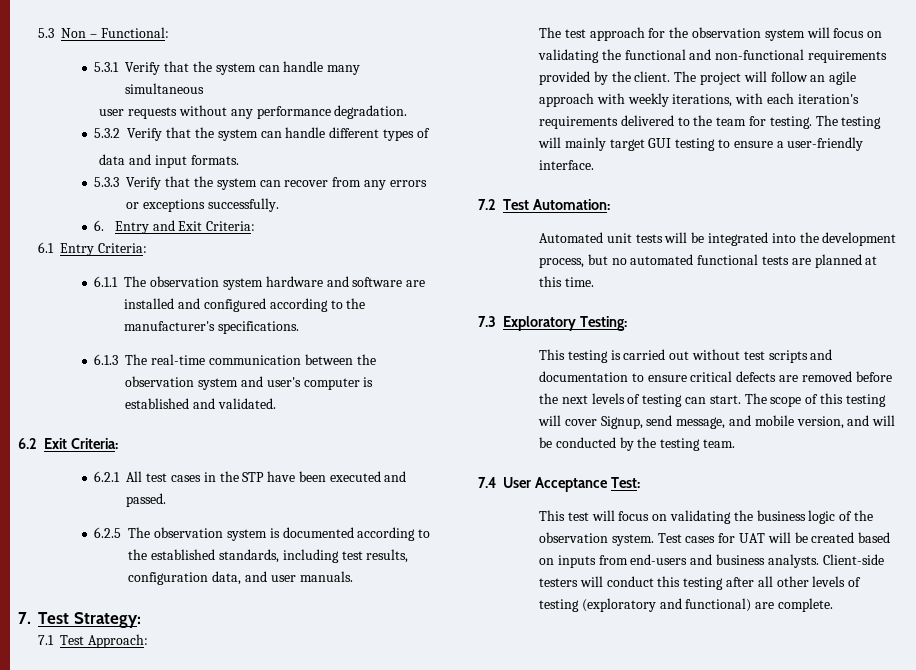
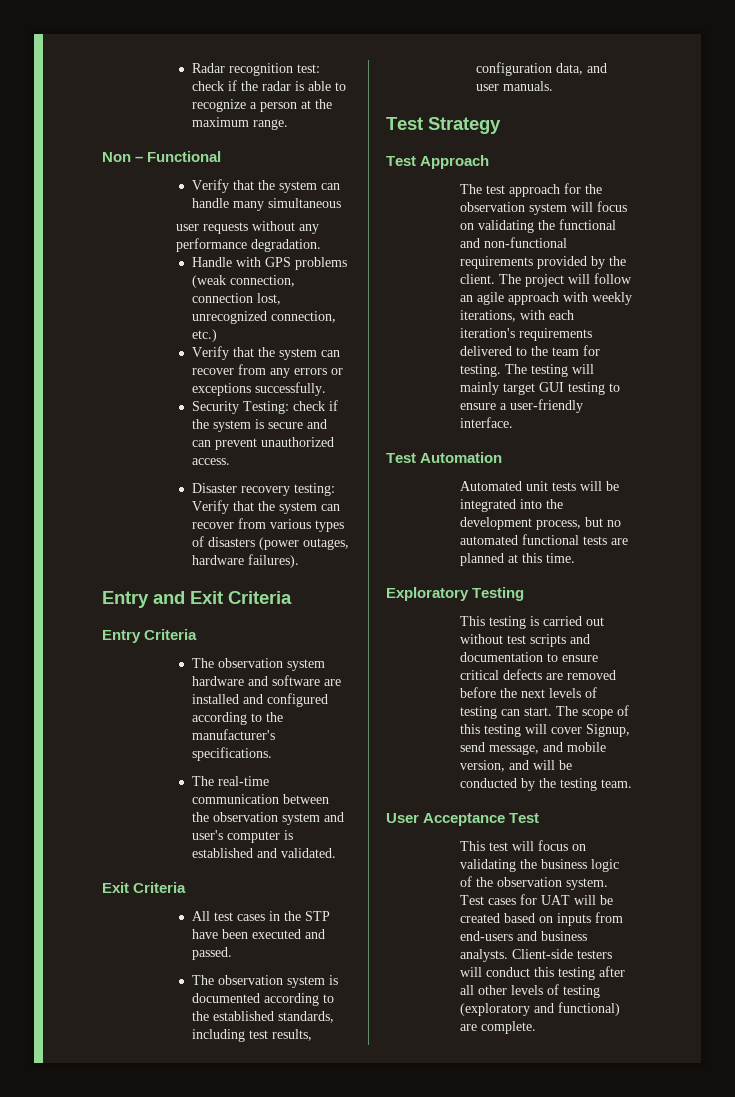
- 5.3 Non – Functional:
- 5.3.1 Verify that the system can handle many simultaneous
+ Radar recognition test: check if the radar is able to recognize a person at the maximum range.
+ Non – Functional
+ Verify that the system can handle many simultaneous
- 5.3.2 Verify that the system can handle different types of
- data and input formats.
- 5.3.3 Verify that the system can recover from any errors or exceptions successfully.
+ Handle with GPS problems (weak connection, connection lost, unrecognized connection, etc.)
+ Verify that the system can recover from any errors or exceptions successfully.
- 6. Entry and Exit Criteria:
- 6.1 Entry Criteria:
- 6.1.1 The observation system hardware and software are installed and configured according to the manufacturer's specifications.
+ Security Testing: check if the system is secure and can prevent unauthorized access.
+ Disaster recovery testing: Verify that the system can recover from various types of disasters (power outages, hardware failures).
+ Entry and Exit Criteria
+ Entry Criteria
+ The observation system hardware and software are installed and configured according to the manufacturer's specifications.
- 6.1.3 The real-time communication between the observation system and user's computer is established and validated.
- 6.2 Exit Criteria:
- 6.2.1 All test cases in the STP have been executed and passed.
+ The real-time communication between the observation system and user's computer is established and validated.
+ Exit Criteria
+ All test cases in the STP have been executed and passed.
- 6.2.5 The observation system is documented according to the established standards, including test results, configuration data, and user manuals.
+ The observation system is documented according to the established standards, including test results, configuration data, and user manuals.
- 7. Test Strategy:
- 7.1 Test Approach:
+ Test Strategy
+ Test Approach
- 7.2 Test Automation:
+ Test Automation
- 7.3 Exploratory Testing:
+ Exploratory Testing
- 7.4 User Acceptance Test:
+ User Acceptance Test

